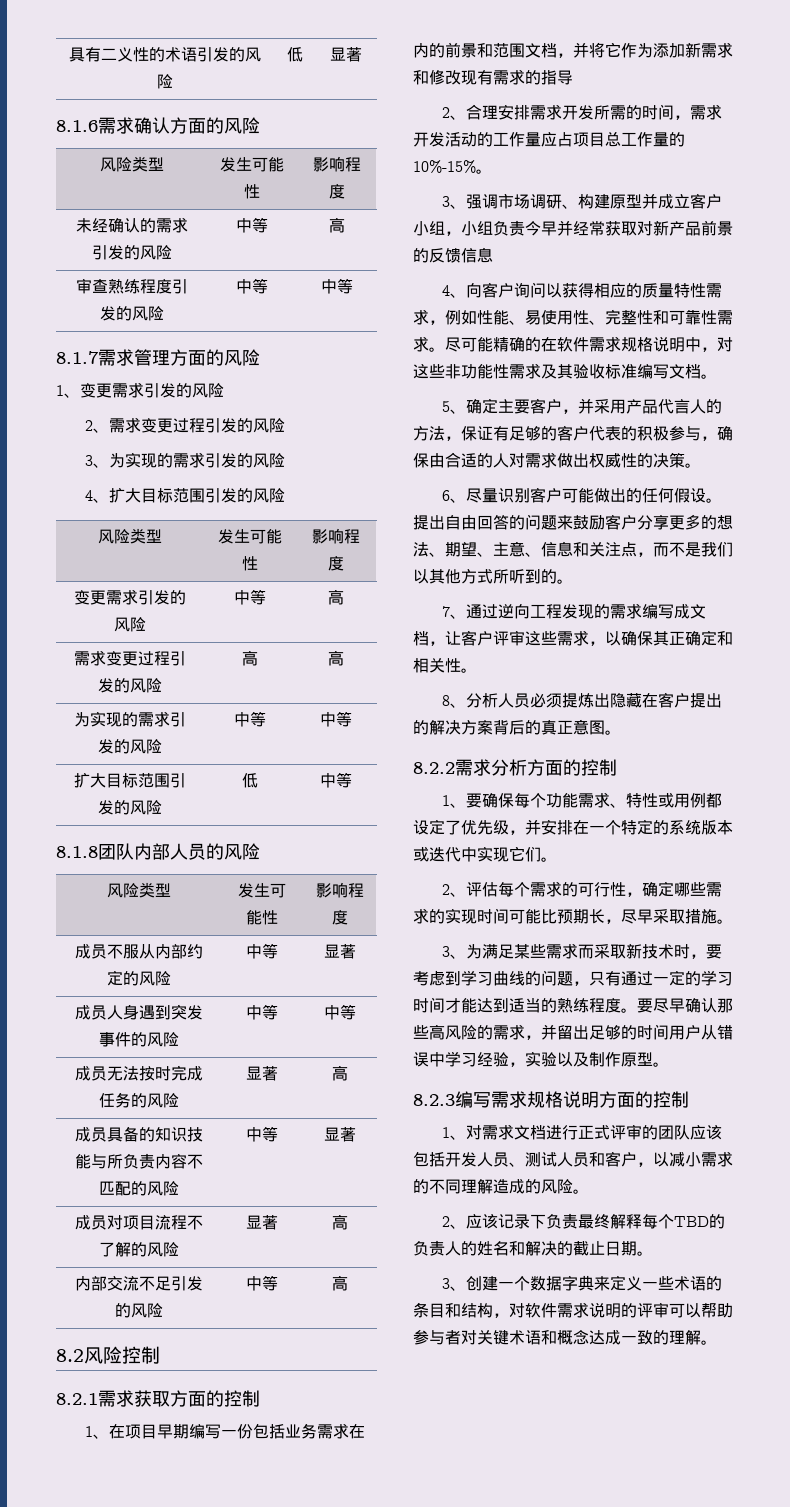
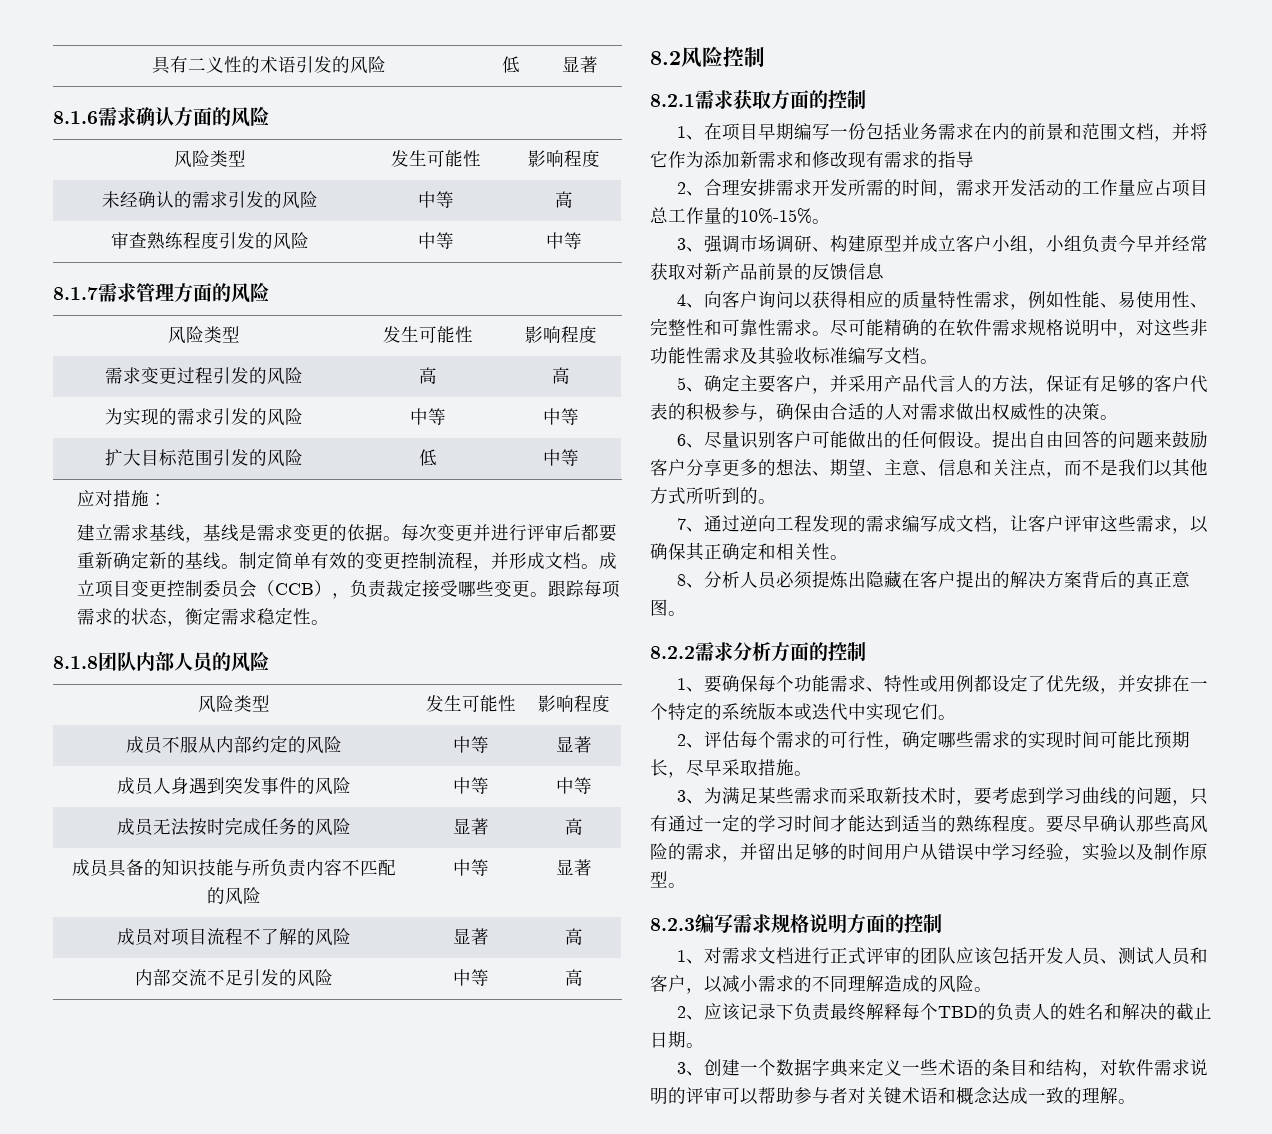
  8.1.7需求管理方面的风险
- 1、变更需求引发的风险
- 2、需求变更过程引发的风险
- 3、为实现的需求引发的风险
- 4、扩大目标范围引发的风险
  风险类型 | 发生可能性 | 影响程度
- 变更需求引发的风险 | 中等 | 高
+ 应对措施：
+ 建立需求基线，基线是需求变更的依据。每次变更并进行评审后都要重新确定新的基线。制定简单有效的变更控制流程，并形成文档。成立项目变更控制委员会（CCB），负责裁定接受哪些变更。跟踪每项需求的状态，衡定需求稳定性。

